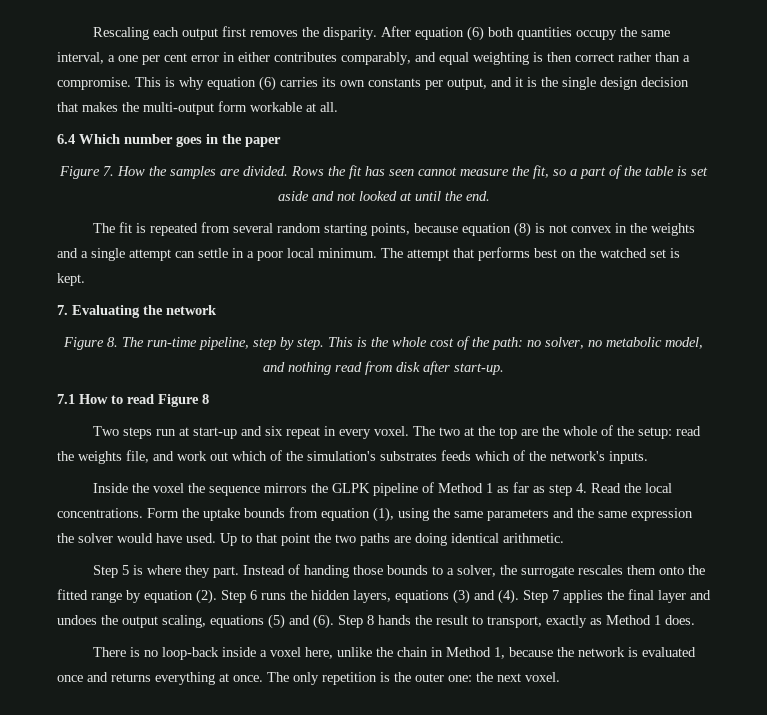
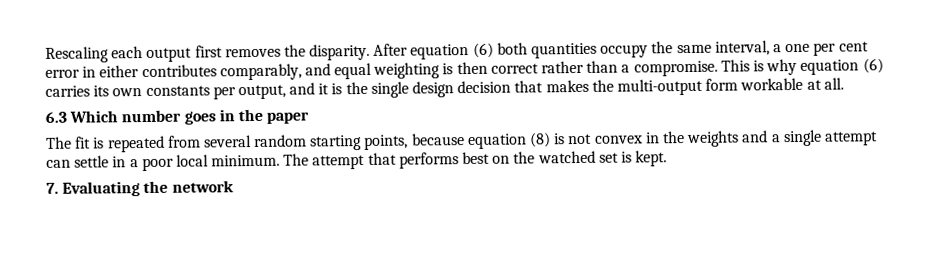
- 6.4 Which number goes in the paper
+ 6.3 Which number goes in the paper
- Figure 7. How the samples are divided. Rows the fit has seen cannot measure the fit, so a part of the table is set aside and not looked at until the end.
- Figure 8. The run-time pipeline, step by step. This is the whole cost of the path: no solver, no metabolic model, and nothing read from disk after start-up.
- 7.1 How to read Figure 8
- Two steps run at start-up and six repeat in every voxel. The two at the top are the whole of the setup: read the weights file, and work out which of the simulation's substrates feeds which of the network's inputs.
- Inside the voxel the sequence mirrors the GLPK pipeline of Method 1 as far as step 4. Read the local concentrations. Form the uptake bounds from equation (1), using the same parameters and the same expression the solver would have used. Up to that point the two paths are doing identical arithmetic.
- Step 5 is where they part. Instead of handing those bounds to a solver, the surrogate rescales them onto the fitted range by equation (2). Step 6 runs the hidden layers, equations (3) and (4). Step 7 applies the final layer and undoes the output scaling, equations (5) and (6). Step 8 hands the result to transport, exactly as Method 1 does.
- There is no loop-back inside a voxel here, unlike the chain in Method 1, because the network is evaluated once and returns everything at once. The only repetition is the outer one: the next voxel.

